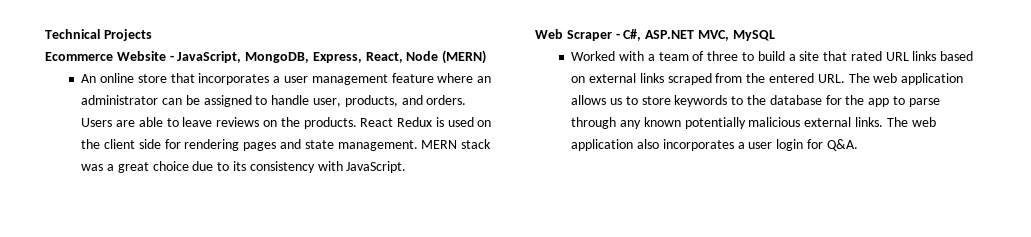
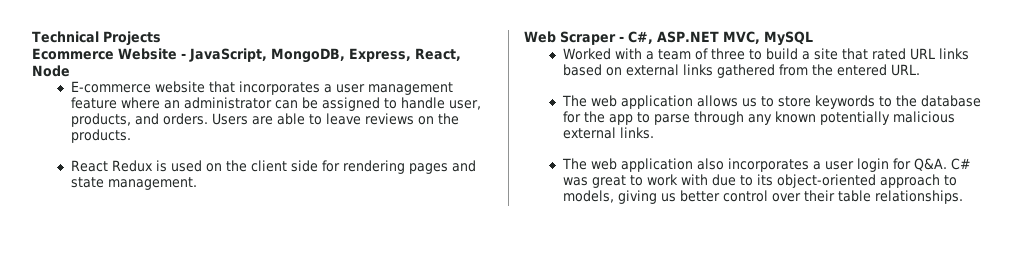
- Ecommerce Website - JavaScript, MongoDB, Express, React, Node (MERN)
- An online store that incorporates a user management feature where an administrator can be assigned to handle user, products, and orders.
+ Ecommerce Website - JavaScript, MongoDB, Express, React, Node
+ E-commerce website that incorporates a user management feature where an administrator can be assigned to handle user, products, and orders.
- Users are able to leave reviews on the products. React Redux is used on the client side for rendering pages and state management. MERN stack was a great choice due to its consistency with JavaScript.
+ Users are able to leave reviews on the products.
+ React Redux is used on the client side for rendering pages and state management.
- Worked with a team of three to build a site that rated URL links based on external links scraped from the entered URL. The web application allows us to store keywords to the database for the app to parse through any known potentially malicious external links. The web application also incorporates a user login for Q&A.
+ Worked with a team of three to build a site that rated URL links based on external links gathered from the entered URL.
+ The web application allows us to store keywords to the database for the app to parse through any known potentially malicious external links.
+ The web application also incorporates a user login for Q&A. C# was great to work with due to its object-oriented approach to models, giving us better control over their table relationships.

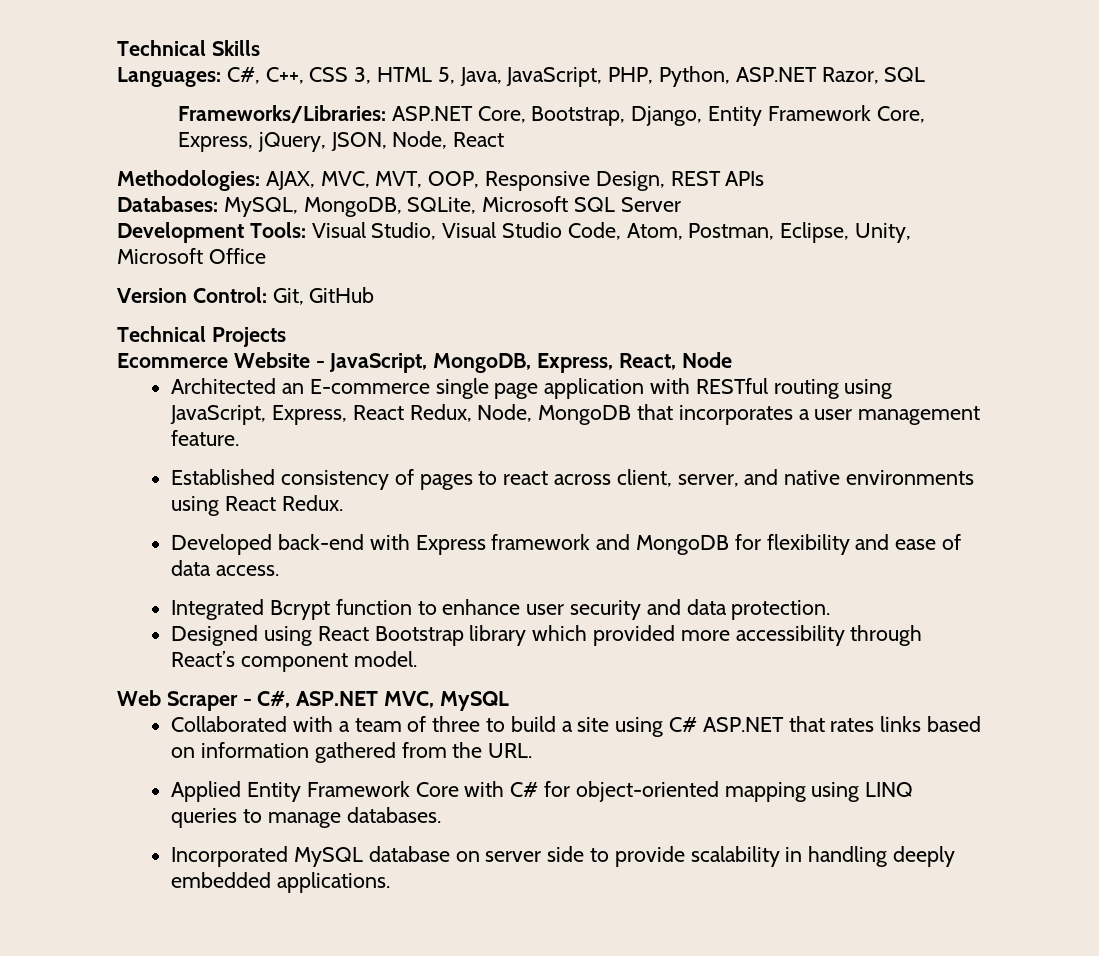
+ Technical Skills
+ Languages: C#, C++, CSS 3, HTML 5, Java, JavaScript, PHP, Python, ASP.NET Razor, SQL
+ Frameworks/Libraries: ASP.NET Core, Bootstrap, Django, Entity Framework Core, Express, jQuery, JSON, Node, React
+ Methodologies: AJAX, MVC, MVT, OOP, Responsive Design, REST APIs
+ Databases: MySQL, MongoDB, SQLite, Microsoft SQL Server
+ Development Tools: Visual Studio, Visual Studio Code, Atom, Postman, Eclipse, Unity, Microsoft Office
+ Version Control: Git, GitHub
- E-commerce website that incorporates a user management feature where an administrator can be assigned to handle user, products, and orders. Users are able to leave reviews on the products.
- React Redux is used on the client side for rendering pages and state management.
+ Architected an E-commerce single page application with RESTful routing using JavaScript, Express, React Redux, Node, MongoDB that incorporates a user management feature.
+ Established consistency of pages to react across client, server, and native environments using React Redux.
+ Developed back-end with Express framework and MongoDB for flexibility and ease of data access.
+ Integrated Bcrypt function to enhance user security and data protection.
+ Designed using React Bootstrap library which provided more accessibility through React’s component model.
- Worked with a team of three to build a site that rated URL links based on external links gathered from the entered URL.
+ Collaborated with a team of three to build a site using C# ASP.NET that rates links based on information gathered from the URL.
- The web application allows us to store keywords to the database for the app to parse through any known potentially malicious external links.
- The web application also incorporates a user login for Q&A. C# was great to work with due to its object-oriented approach to models, giving us better control over their table relationships.
+ Applied Entity Framework Core with C# for object-oriented mapping using LINQ queries to manage databases.
+ Incorporated MySQL database on server side to provide scalability in handling deeply embedded applications.

